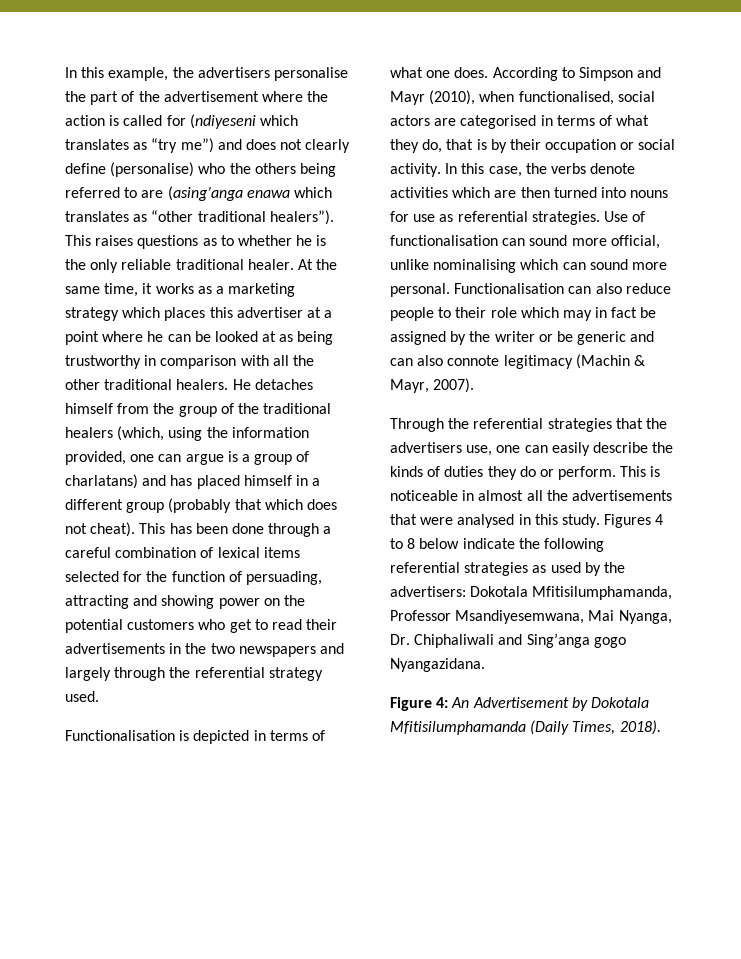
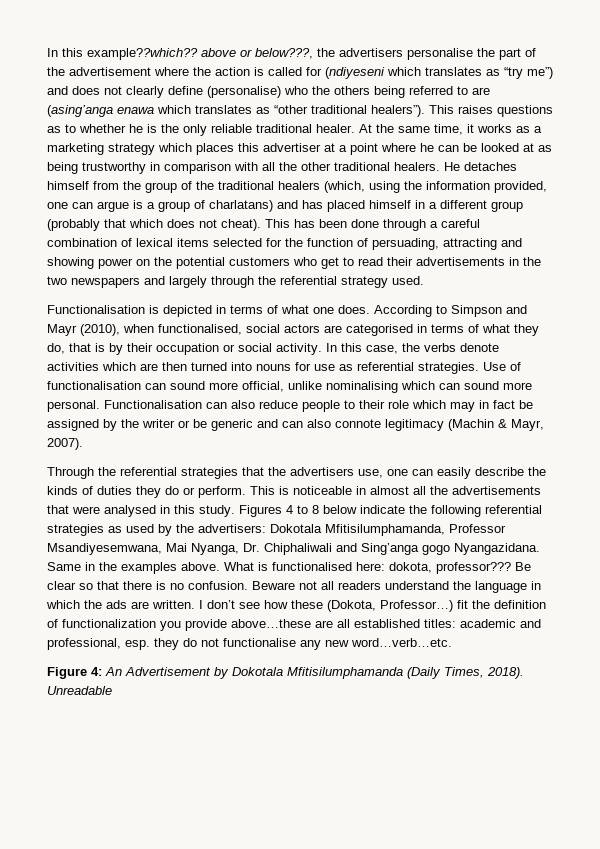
- In this example, the advertisers personalise the part of the advertisement where the action is called for (ndiyeseni which translates as “try me”) and does not clearly define (personalise) who the others being referred to are (asing’anga enawa which translates as “other traditional healers”).
+ In this example??which?? above or below???, the advertisers personalise the part of the advertisement where the action is called for (ndiyeseni which translates as “try me”) and does not clearly define (personalise) who the others being referred to are (asing’anga enawa which translates as “other traditional healers”).
+ Same in the examples above. What is functionalised here: dokota, professor??? Be clear so that there is no confusion. Beware not all readers understand the language in which the ads are written. I don’t see how these (Dokota, Professor…) fit the definition of functionalization you provide above…these are all established titles: academic and professional, esp. they do not functionalise any new word…verb…etc.
+ Unreadable

